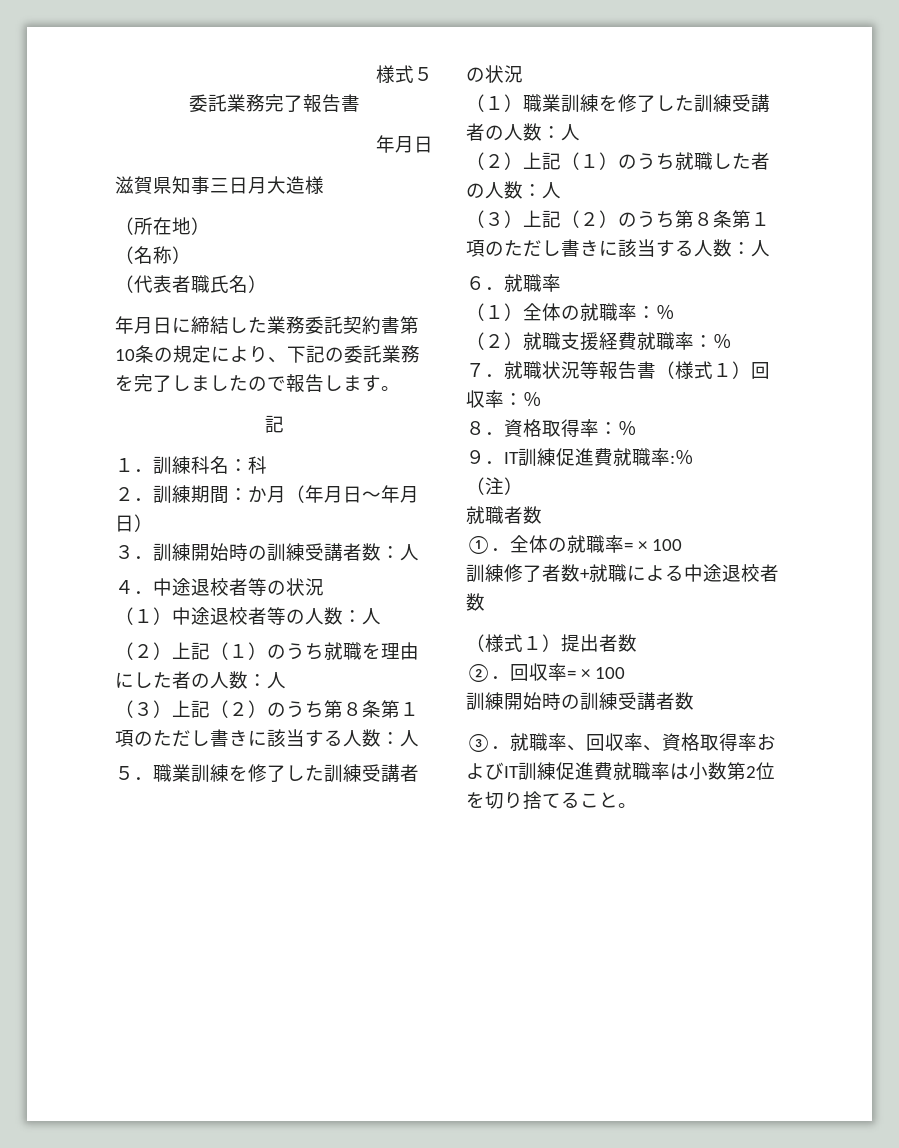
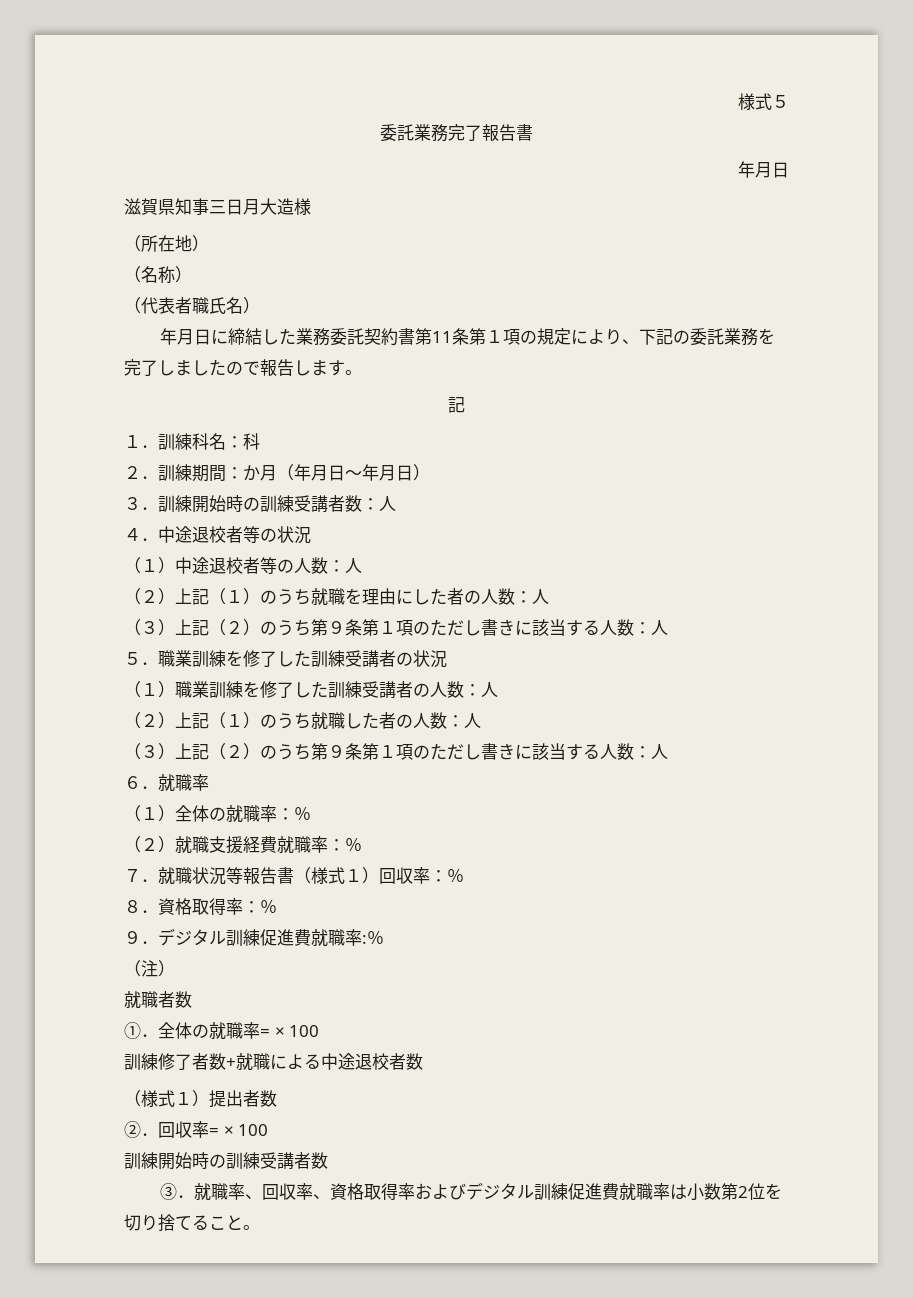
- 年月日に締結した業務委託契約書第10条の規定により、下記の委託業務を完了しましたので報告します。
+ 年月日に締結した業務委託契約書第11条第１項の規定により、下記の委託業務を完了しましたので報告します。
  （２）上記（１）のうち就職を理由にした者の人数：人
- （３）上記（２）のうち第８条第１項のただし書きに該当する人数：人
+ （３）上記（２）のうち第９条第１項のただし書きに該当する人数：人
  （２）上記（１）のうち就職した者の人数：人
- （３）上記（２）のうち第８条第１項のただし書きに該当する人数：人
+ （３）上記（２）のうち第９条第１項のただし書きに該当する人数：人
- ９．IT訓練促進費就職率:％
+ ９．デジタル訓練促進費就職率:％
- ③．就職率、回収率、資格取得率およびIT訓練促進費就職率は小数第2位を切り捨てること。
+ ③．就職率、回収率、資格取得率およびデジタル訓練促進費就職率は小数第2位を切り捨てること。

